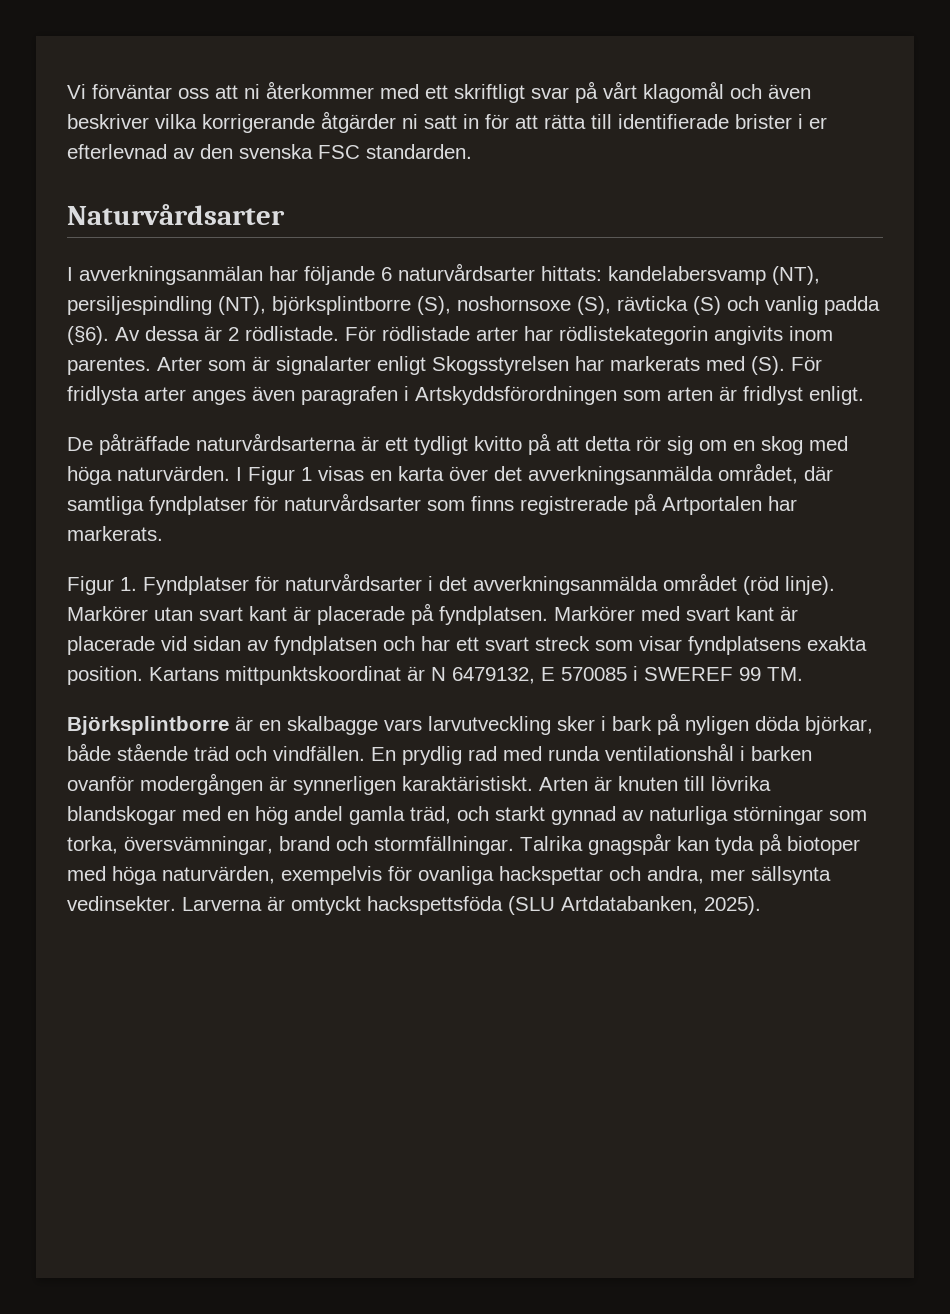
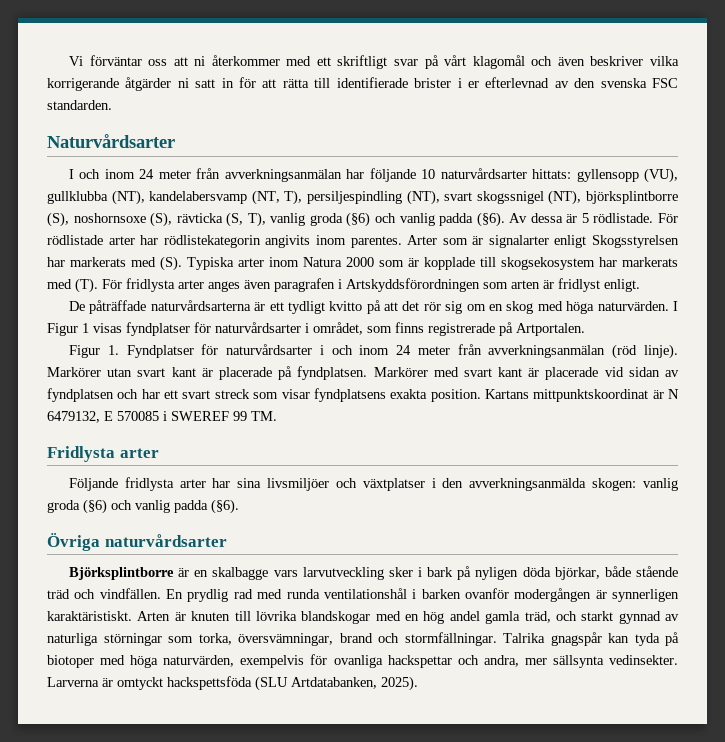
- I avverkningsanmälan har följande 6 naturvårdsarter hittats: kandelabersvamp (NT), persiljespindling (NT), björksplintborre (S), noshornsoxe (S), rävticka (S) och vanlig padda (§6).
+ I och inom 24 meter från avverkningsanmälan har följande 10 naturvårdsarter hittats: gyllensopp (VU), gullklubba (NT), kandelabersvamp (NT, T), persiljespindling (NT), svart skogssnigel (NT), björksplintborre (S), noshornsoxe (S), rävticka (S, T), vanlig groda (§6) och vanlig padda (§6).
- Av dessa är 2 rödlistade.
+ Av dessa är 5 rödlistade.
- Arter som är signalarter enligt Skogsstyrelsen har markerats med (S). För fridlysta arter anges även paragrafen i Artskyddsförordningen som arten är fridlyst enligt.
+ Arter som är signalarter enligt Skogsstyrelsen har markerats med (S). Typiska arter inom Natura 2000 som är kopplade till skogsekosystem har markerats med (T). För fridlysta arter anges även paragrafen i Artskyddsförordningen som arten är fridlyst enligt.
- De påträffade naturvårdsarterna är ett tydligt kvitto på att detta rör sig om en skog med höga naturvärden.
+ De påträffade naturvårdsarterna är ett tydligt kvitto på att det rör sig om en skog med höga naturvärden.
- I Figur 1 visas en karta över det avverkningsanmälda området, där samtliga fyndplatser för naturvårdsarter som finns registrerade på Artportalen har markerats.
+ I Figur 1 visas fyndplatser för naturvårdsarter i området, som finns registrerade på Artportalen.
- Figur 1. Fyndplatser för naturvårdsarter i det avverkningsanmälda området (röd linje).
+ Figur 1. Fyndplatser för naturvårdsarter i och inom 24 meter från avverkningsanmälan (röd linje).
+ Fridlysta arter
+ Följande fridlysta arter har sina livsmiljöer och växtplatser i den avverkningsanmälda skogen: vanlig groda (§6) och vanlig padda (§6).
+ Övriga naturvårdsarter

